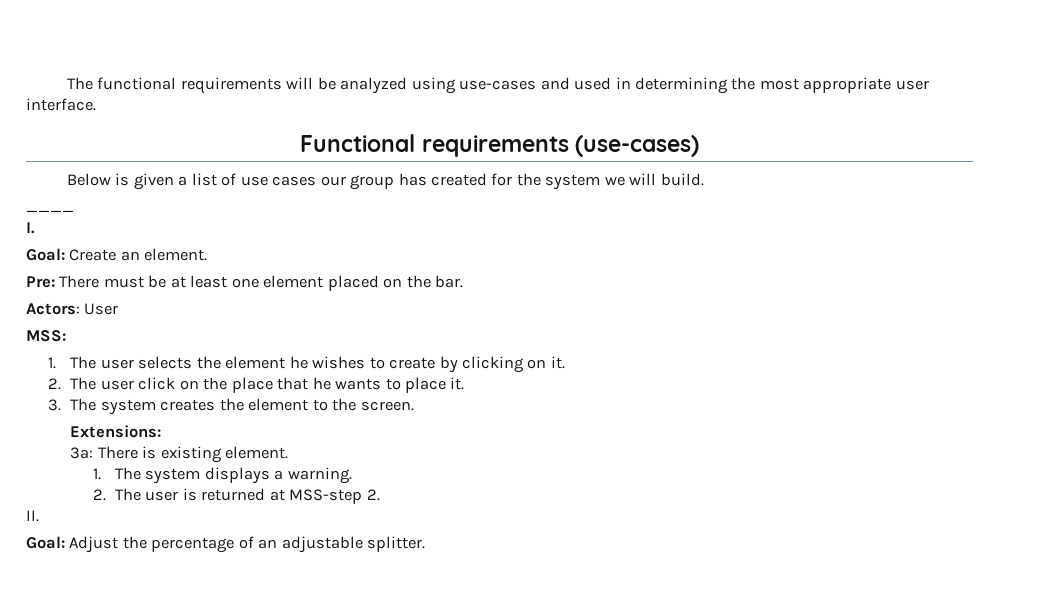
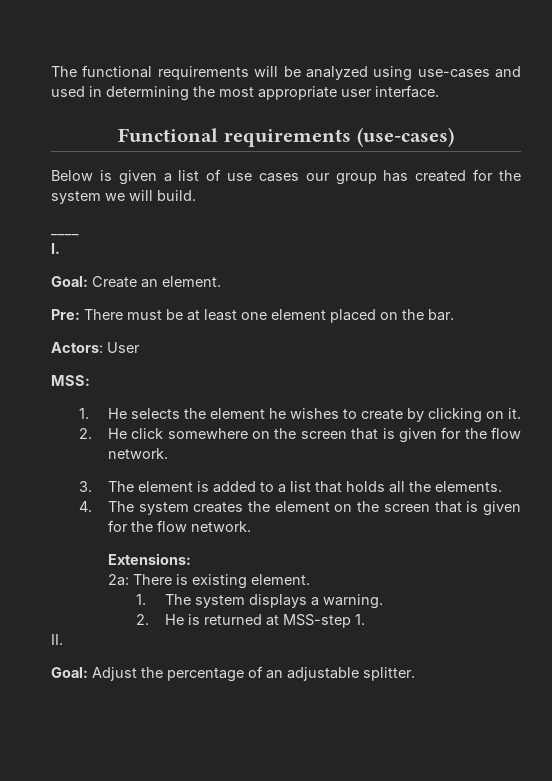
- 1. The user selects the element he wishes to create by clicking on it.
+ 1. He selects the element he wishes to create by clicking on it.
- 2. The user click on the place that he wants to place it.
- 3. The system creates the element to the screen.
+ 2. He click somewhere on the screen that is given for the flow network.
+ 3. The element is added to a list that holds all the elements.
+ 4. The system creates the element on the screen that is given for the flow network.
- 3a: There is existing element.
+ 2a: There is existing element.
- 2. The user is returned at MSS-step 2.
+ 2. He is returned at MSS-step 1.

